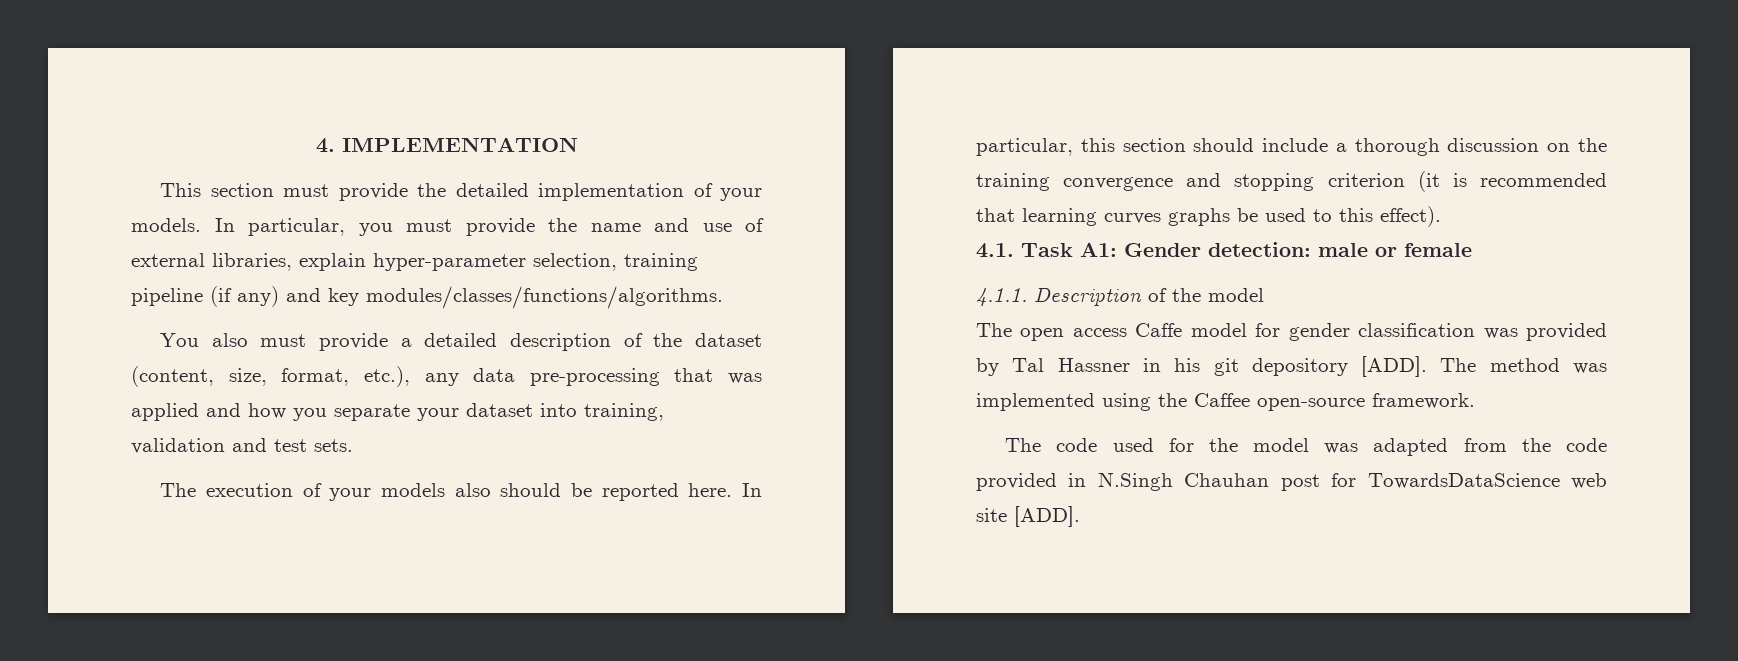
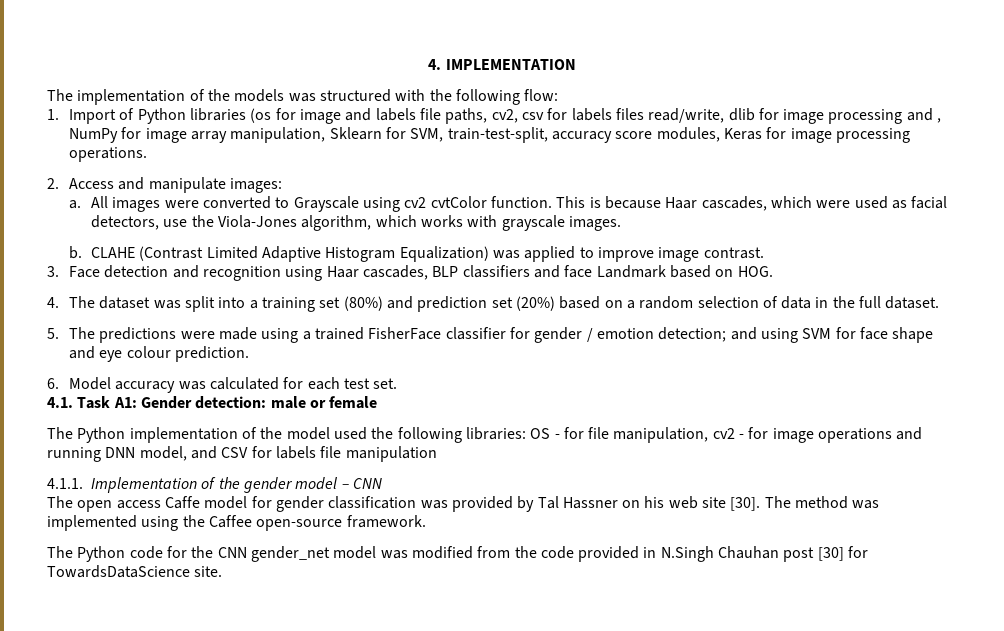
- This section must provide the detailed implementation of your models. In particular, you must provide the name and use of external libraries, explain hyper-parameter selection, training pipeline (if any) and key modules/classes/functions/algorithms.
- You also must provide a detailed description of the dataset (content, size, format, etc.), any data pre-processing that was applied and how you separate your dataset into training, validation and test sets.
- The execution of your models also should be reported here. In particular, this section should include a thorough discussion on the training convergence and stopping criterion (it is recommended that learning curves graphs be used to this effect).
+ The implementation of the models was structured with the following flow:
+ 1. Import of Python libraries (os for image and labels file paths, cv2, csv for labels files read/write, dlib for image processing and , NumPy for image array manipulation, Sklearn for SVM, train-test-split, accuracy score modules, Keras for image processing operations.
+ 2. Access and manipulate images:
+ a. All images were converted to Grayscale using cv2 cvtColor function. This is because Haar cascades, which were used as facial detectors, use the Viola-Jones algorithm, which works with grayscale images.
+ b. CLAHE (Contrast Limited Adaptive Histogram Equalization) was applied to improve image contrast.
+ 3. Face detection and recognition using Haar cascades, BLP classifiers and face Landmark based on HOG.
+ 4. The dataset was split into a training set (80%) and prediction set (20%) based on a random selection of data in the full dataset.
+ 5. The predictions were made using a trained FisherFace classifier for gender / emotion detection; and using SVM for face shape and eye colour prediction.
+ 6. Model accuracy was calculated for each test set.
- 4.1.1. Description of the model
+ The Python implementation of the model used the following libraries: OS - for file manipulation, cv2 - for image operations and running DNN model, and CSV for labels file manipulation
+ 4.1.1. Implementation of the gender model – CNN
- The open access Caffe model for gender classification was provided by Tal Hassner in his git depository [ADD].
+ The open access Caffe model for gender classification was provided by Tal Hassner on his web site [30].
- The code used for the model was adapted from the code provided in N.Singh Chauhan post for TowardsDataScience web site [ADD].
+ The Python code for the CNN gender_net model was modified from the code provided in N.Singh Chauhan post [30] for TowardsDataScience site.

